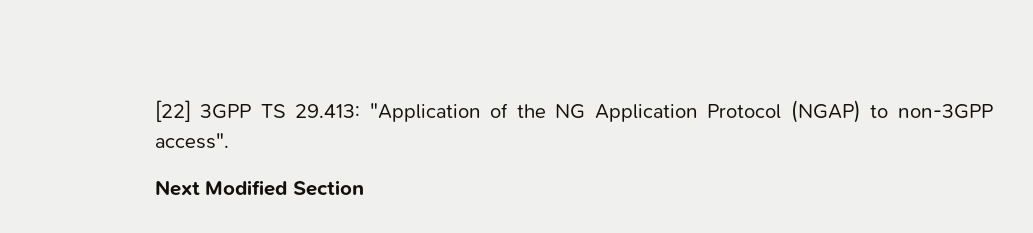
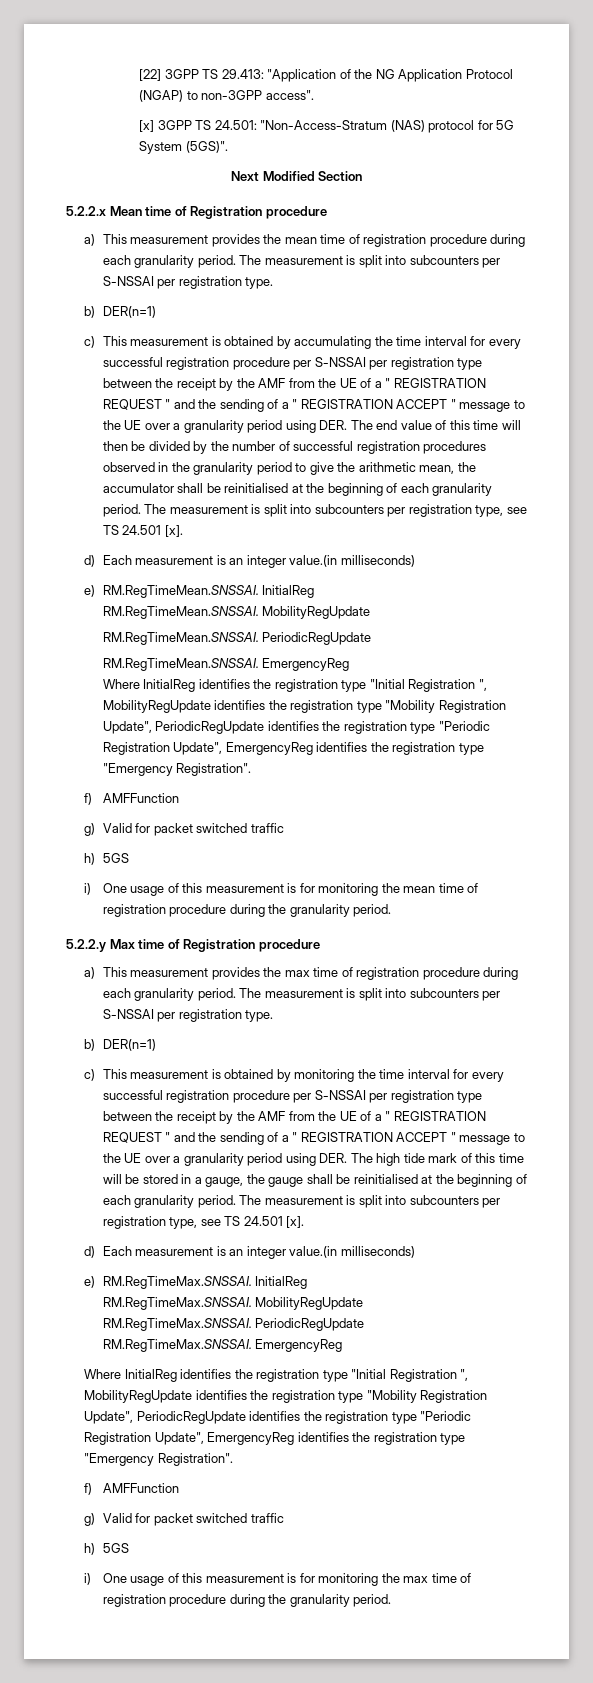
+ [x] 3GPP TS 24.501: "Non-Access-Stratum (NAS) protocol for 5G System (5GS)".
  Next Modified Section
+ 5.2.2.x Mean time of Registration procedure
+ a) This measurement provides the mean time of registration procedure during each granularity period. The measurement is split into subcounters per S-NSSAI per registration type.
+ b) DER(n=1)
+ c) This measurement is obtained by accumulating the time interval for every successful registration procedure per S-NSSAI per registration type between the receipt by the AMF from the UE of a " REGISTRATION REQUEST " and the sending of a " REGISTRATION ACCEPT " message to the UE over a granularity period using DER. The end value of this time will then be divided by the number of successful registration procedures observed in the granularity period to give the arithmetic mean, the accumulator shall be reinitialised at the beginning of each granularity period. The measurement is split into subcounters per registration type, see TS 24.501 [x].
+ d) Each measurement is an integer value.(in milliseconds)
+ e) RM.RegTimeMean.SNSSAI. InitialReg
+ RM.RegTimeMean.SNSSAI. MobilityRegUpdate
+ RM.RegTimeMean.SNSSAI. PeriodicRegUpdate
+ RM.RegTimeMean.SNSSAI. EmergencyReg
+ Where InitialReg identifies the registration type "Initial Registration ", MobilityRegUpdate identifies the registration type "Mobility Registration Update", PeriodicRegUpdate identifies the registration type "Periodic Registration Update", EmergencyReg identifies the registration type "Emergency Registration".
+ f) AMFFunction
+ g) Valid for packet switched traffic
+ h) 5GS
+ i) One usage of this measurement is for monitoring the mean time of registration procedure during the granularity period.
+ 5.2.2.y Max time of Registration procedure
+ a) This measurement provides the max time of registration procedure during each granularity period. The measurement is split into subcounters per S-NSSAI per registration type.
+ b) DER(n=1)
+ c) This measurement is obtained by monitoring the time interval for every successful registration procedure per S-NSSAI per registration type between the receipt by the AMF from the UE of a " REGISTRATION REQUEST " and the sending of a " REGISTRATION ACCEPT " message to the UE over a granularity period using DER. The high tide mark of this time will be stored in a gauge, the gauge shall be reinitialised at the beginning of each granularity period. The measurement is split into subcounters per registration type, see TS 24.501 [x].
+ d) Each measurement is an integer value.(in milliseconds)
+ e) RM.RegTimeMax.SNSSAI. InitialReg
+ RM.RegTimeMax.SNSSAI. MobilityRegUpdate
+ RM.RegTimeMax.SNSSAI. PeriodicRegUpdate
+ RM.RegTimeMax.SNSSAI. EmergencyReg
+ Where InitialReg identifies the registration type "Initial Registration ", MobilityRegUpdate identifies the registration type "Mobility Registration Update", PeriodicRegUpdate identifies the registration type "Periodic Registration Update", EmergencyReg identifies the registration type "Emergency Registration".
+ f) AMFFunction
+ g) Valid for packet switched traffic
+ h) 5GS
+ i) One usage of this measurement is for monitoring the max time of registration procedure during the granularity period.

